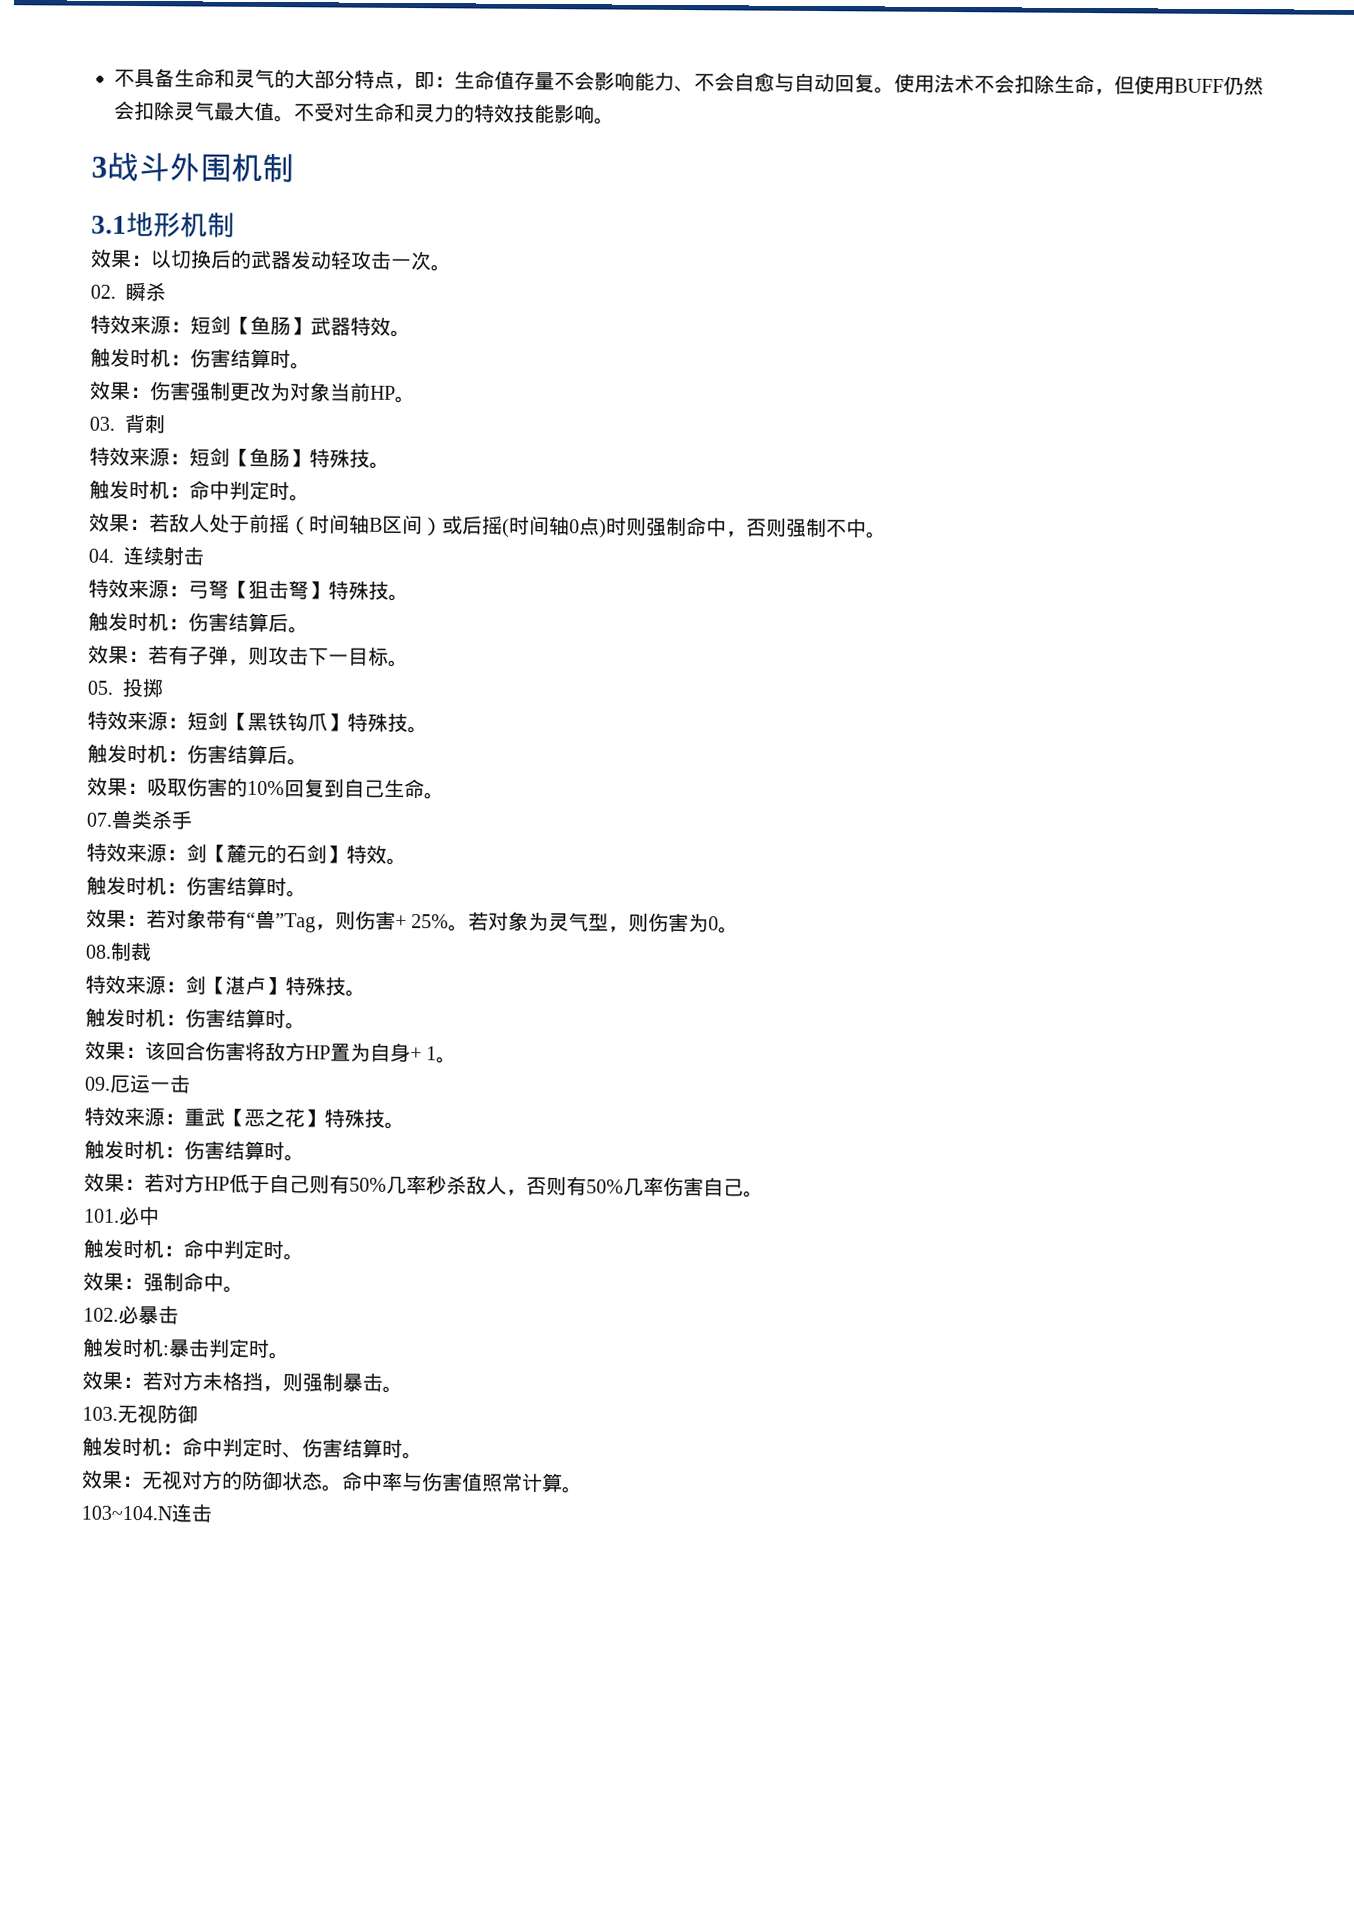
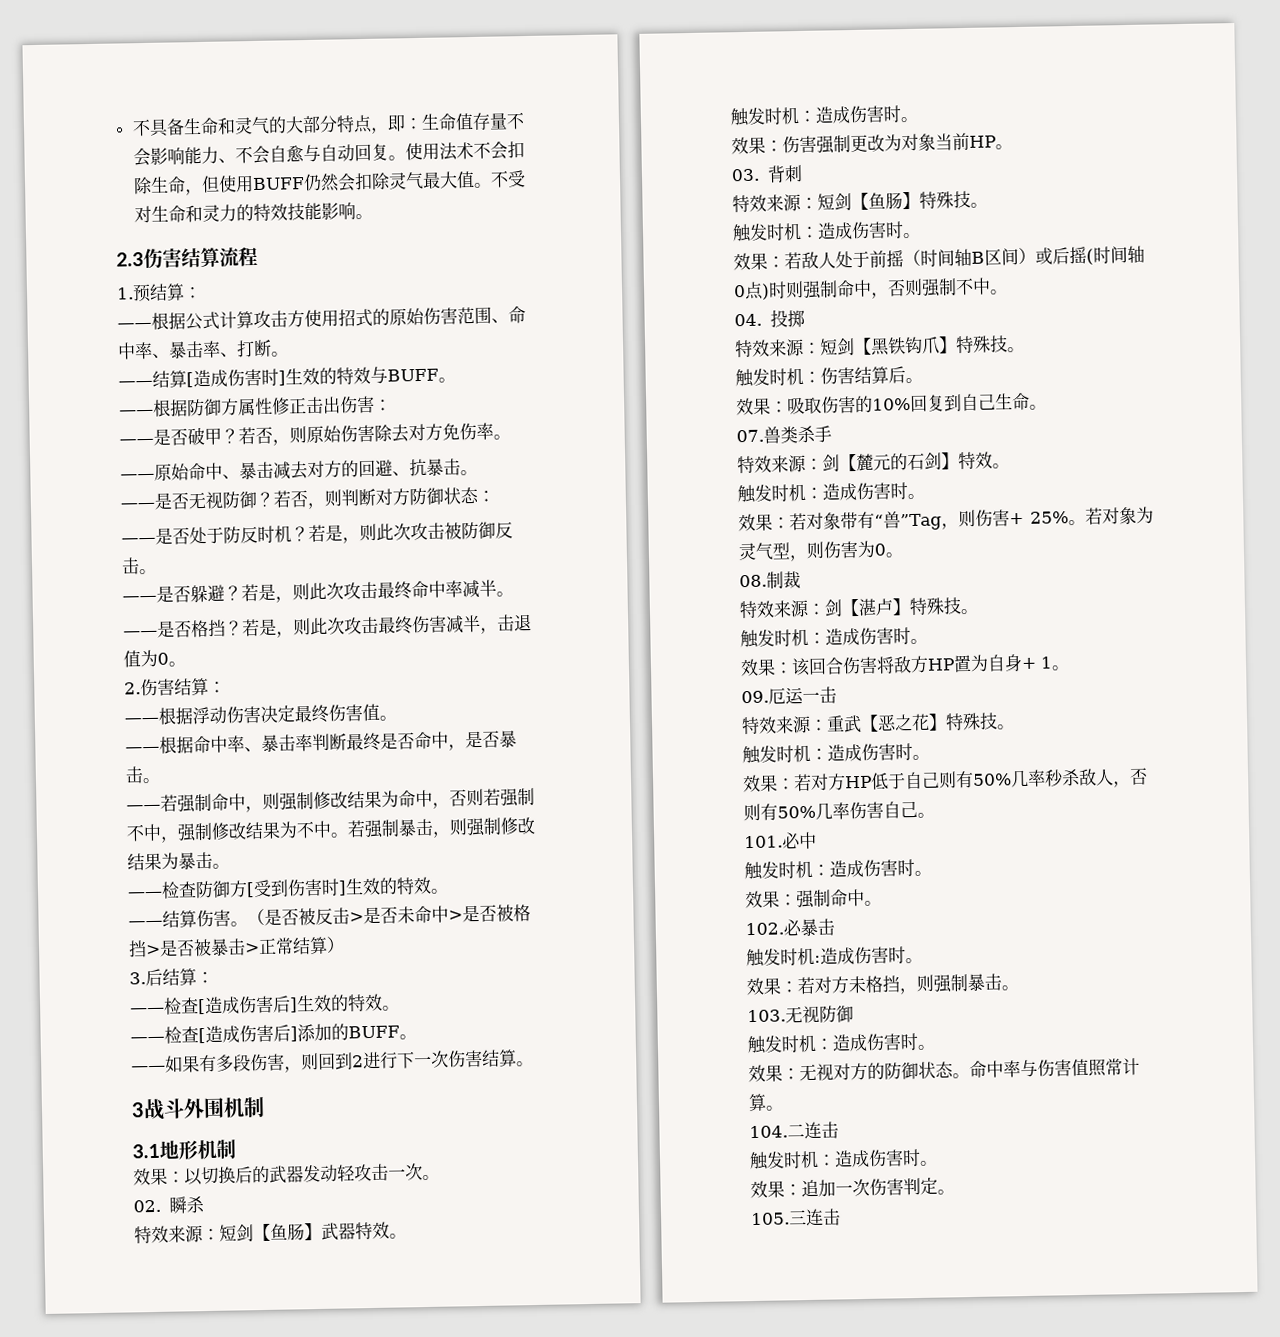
+ 2.3伤害结算流程
+ 1.预结算：
+ ——根据公式计算攻击方使用招式的原始伤害范围、命中率、暴击率、打断。
+ ——结算[造成伤害时]生效的特效与BUFF。
+ ——根据防御方属性修正击出伤害：
+ ——是否破甲？若否，则原始伤害除去对方免伤率。
+ ——原始命中、暴击减去对方的回避、抗暴击。
+ ——是否无视防御？若否，则判断对方防御状态：
+ ——是否处于防反时机？若是，则此次攻击被防御反击。
+ ——是否躲避？若是，则此次攻击最终命中率减半。
+ ——是否格挡？若是，则此次攻击最终伤害减半，击退值为0。
+ 2.伤害结算：
+ ——根据浮动伤害决定最终伤害值。
+ ——根据命中率、暴击率判断最终是否命中，是否暴击。
+ ——若强制命中，则强制修改结果为命中，否则若强制不中，强制修改结果为不中。若强制暴击，则强制修改结果为暴击。
+ ——检查防御方[受到伤害时]生效的特效。
+ ——结算伤害。（是否被反击>是否未命中>是否被格挡>是否被暴击>正常结算）
+ 3.后结算：
+ ——检查[造成伤害后]生效的特效。
+ ——检查[造成伤害后]添加的BUFF。
+ ——如果有多段伤害，则回到2进行下一次伤害结算。
  特效来源：短剑【鱼肠】武器特效。
- 触发时机：伤害结算时。
+ 触发时机：造成伤害时。
  特效来源：短剑【鱼肠】特殊技。
- 触发时机：命中判定时。
+ 触发时机：造成伤害时。
- 04.连续射击
- 特效来源：弓弩【狙击弩】特殊技。
- 触发时机：伤害结算后。
- 效果：若有子弹，则攻击下一目标。
- 05.投掷
+ 04.投掷
  特效来源：剑【麓元的石剑】特效。
- 触发时机：伤害结算时。
+ 触发时机：造成伤害时。
  特效来源：剑【湛卢】特殊技。
- 触发时机：伤害结算时。
+ 触发时机：造成伤害时。
  特效来源：重武【恶之花】特殊技。
- 触发时机：伤害结算时。
+ 触发时机：造成伤害时。
  101.必中
- 触发时机：命中判定时。
+ 触发时机：造成伤害时。
  102.必暴击
- 触发时机:暴击判定时。
+ 触发时机:造成伤害时。
  103.无视防御
- 触发时机：命中判定时、伤害结算时。
+ 触发时机：造成伤害时。
- 103~104.N连击
+ 104.二连击
+ 触发时机：造成伤害时。
+ 效果：追加一次伤害判定。
+ 105.三连击

